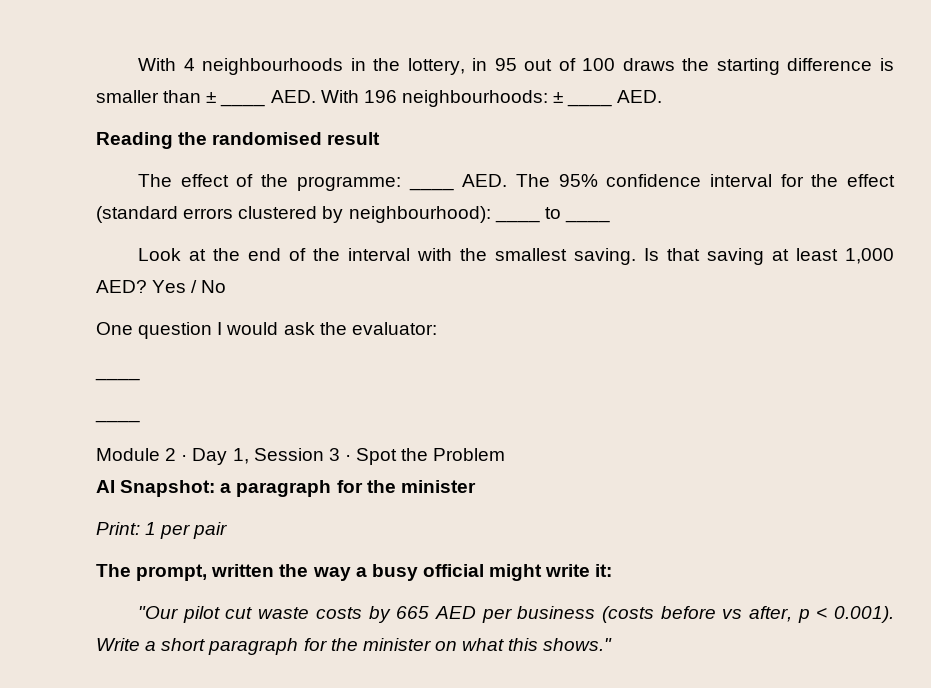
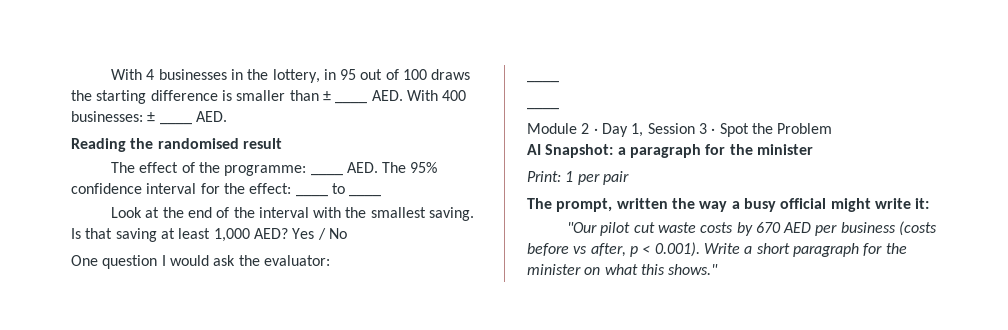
- With 4 neighbourhoods in the lottery, in 95 out of 100 draws the starting difference is smaller than ± ____ AED. With 196 neighbourhoods: ± ____ AED.
+ With 4 businesses in the lottery, in 95 out of 100 draws the starting difference is smaller than ± ____ AED. With 400 businesses: ± ____ AED.
- The effect of the programme: ____ AED. The 95% confidence interval for the effect (standard errors clustered by neighbourhood): ____ to ____
+ The effect of the programme: ____ AED. The 95% confidence interval for the effect: ____ to ____
- "Our pilot cut waste costs by 665 AED per business (costs before vs after, p < 0.001). Write a short paragraph for the minister on what this shows."
+ "Our pilot cut waste costs by 670 AED per business (costs before vs after, p < 0.001). Write a short paragraph for the minister on what this shows."

